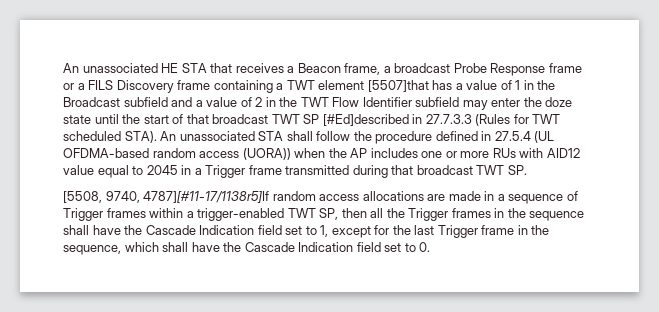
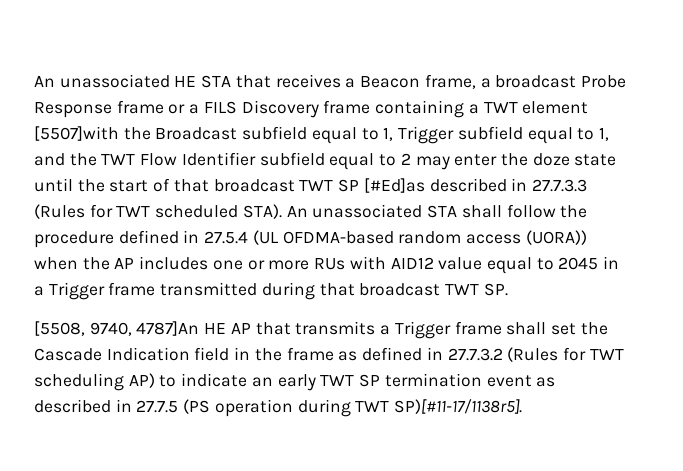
- An unassociated HE STA that receives a Beacon frame, a broadcast Probe Response frame or a FILS Discovery frame containing a TWT element [5507]that has a value of 1 in the Broadcast subfield and a value of 2 in the TWT Flow Identifier subfield may enter the doze state until the start of that broadcast TWT SP [#Ed]described in 27.7.3.3 (Rules for TWT scheduled STA).
+ An unassociated HE STA that receives a Beacon frame, a broadcast Probe Response frame or a FILS Discovery frame containing a TWT element [5507]with the Broadcast subfield equal to 1, Trigger subfield equal to 1, and the TWT Flow Identifier subfield equal to 2 may enter the doze state until the start of that broadcast TWT SP [#Ed]as described in 27.7.3.3 (Rules for TWT scheduled STA).
- [5508, 9740, 4787][#11-17/1138r5]If random access allocations are made in a sequence of Trigger frames within a trigger-enabled TWT SP, then all the Trigger frames in the sequence shall have the Cascade Indication field set to 1, except for the last Trigger frame in the sequence, which shall have the Cascade Indication field set to 0.
+ [5508, 9740, 4787]An HE AP that transmits a Trigger frame shall set the Cascade Indication field in the frame as defined in 27.7.3.2 (Rules for TWT scheduling AP) to indicate an early TWT SP termination event as described in 27.7.5 (PS operation during TWT SP)[#11-17/1138r5].

